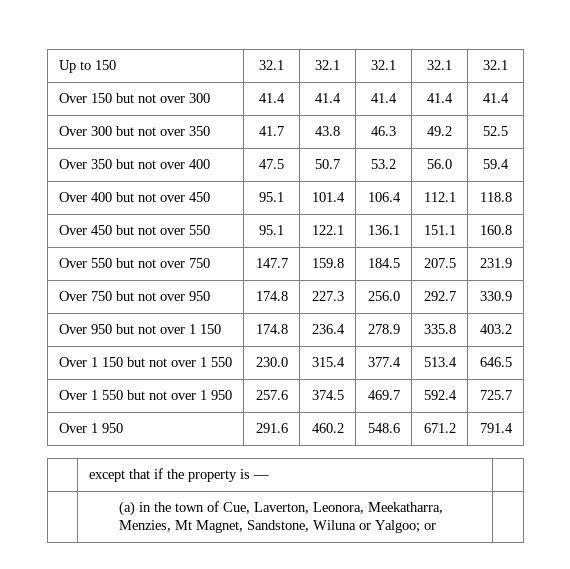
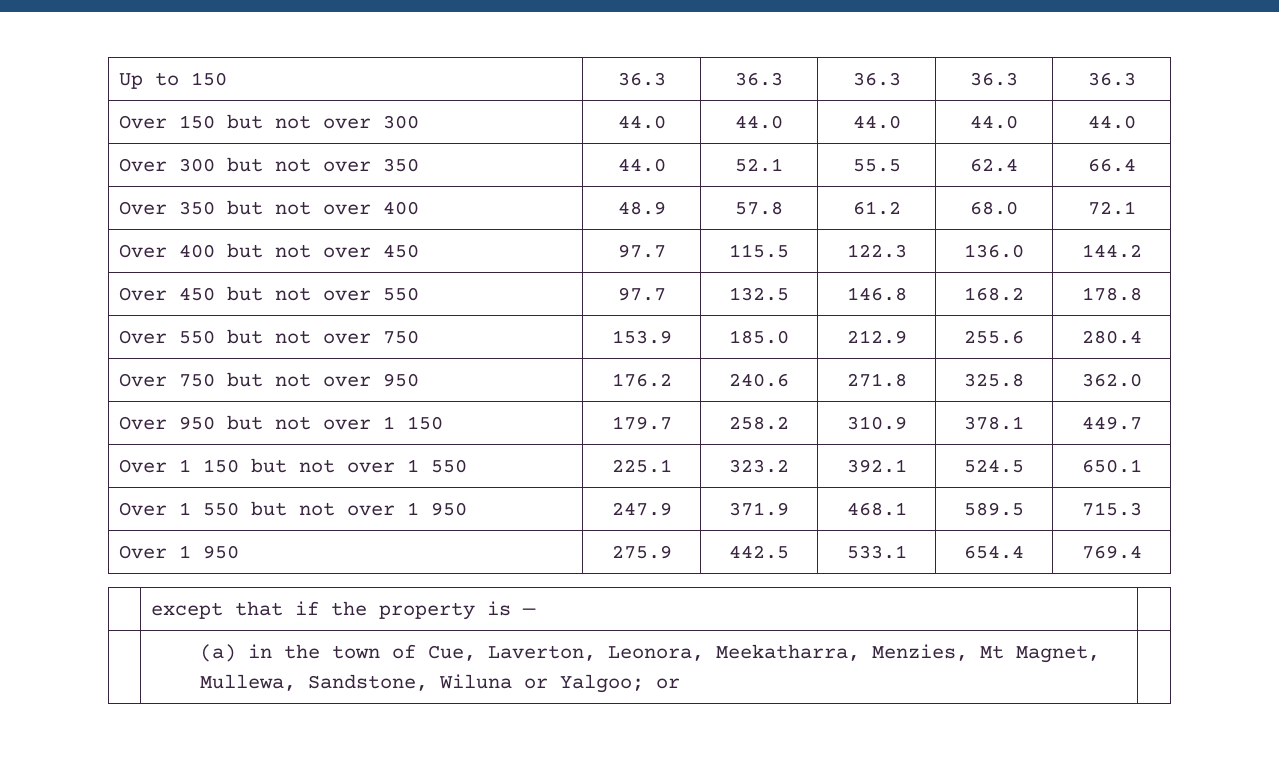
- Up to 150 | 32.1 | 32.1 | 32.1 | 32.1 | 32.1
+ Up to 150 | 36.3 | 36.3 | 36.3 | 36.3 | 36.3
- Over 150 but not over 300 | 41.4 | 41.4 | 41.4 | 41.4 | 41.4
+ Over 150 but not over 300 | 44.0 | 44.0 | 44.0 | 44.0 | 44.0
- Over 300 but not over 350 | 41.7 | 43.8 | 46.3 | 49.2 | 52.5
+ Over 300 but not over 350 | 44.0 | 52.1 | 55.5 | 62.4 | 66.4
- Over 350 but not over 400 | 47.5 | 50.7 | 53.2 | 56.0 | 59.4
+ Over 350 but not over 400 | 48.9 | 57.8 | 61.2 | 68.0 | 72.1
- Over 400 but not over 450 | 95.1 | 101.4 | 106.4 | 112.1 | 118.8
+ Over 400 but not over 450 | 97.7 | 115.5 | 122.3 | 136.0 | 144.2
- Over 450 but not over 550 | 95.1 | 122.1 | 136.1 | 151.1 | 160.8
+ Over 450 but not over 550 | 97.7 | 132.5 | 146.8 | 168.2 | 178.8
- Over 550 but not over 750 | 147.7 | 159.8 | 184.5 | 207.5 | 231.9
+ Over 550 but not over 750 | 153.9 | 185.0 | 212.9 | 255.6 | 280.4
- Over 750 but not over 950 | 174.8 | 227.3 | 256.0 | 292.7 | 330.9
+ Over 750 but not over 950 | 176.2 | 240.6 | 271.8 | 325.8 | 362.0
- Over 950 but not over 1 150 | 174.8 | 236.4 | 278.9 | 335.8 | 403.2
+ Over 950 but not over 1 150 | 179.7 | 258.2 | 310.9 | 378.1 | 449.7
- Over 1 150 but not over 1 550 | 230.0 | 315.4 | 377.4 | 513.4 | 646.5
+ Over 1 150 but not over 1 550 | 225.1 | 323.2 | 392.1 | 524.5 | 650.1
- Over 1 550 but not over 1 950 | 257.6 | 374.5 | 469.7 | 592.4 | 725.7
- Over 1 950 | 291.6 | 460.2 | 548.6 | 671.2 | 791.4
+ Over 1 550 but not over 1 950 | 247.9 | 371.9 | 468.1 | 589.5 | 715.3
+ Over 1 950 | 275.9 | 442.5 | 533.1 | 654.4 | 769.4
- | (a) in the town of Cue, Laverton, Leonora, Meekatharra, Menzies, Mt Magnet, Sandstone, Wiluna or Yalgoo; or |
+ | (a) in the town of Cue, Laverton, Leonora, Meekatharra, Menzies, Mt Magnet, Mullewa, Sandstone, Wiluna or Yalgoo; or |

